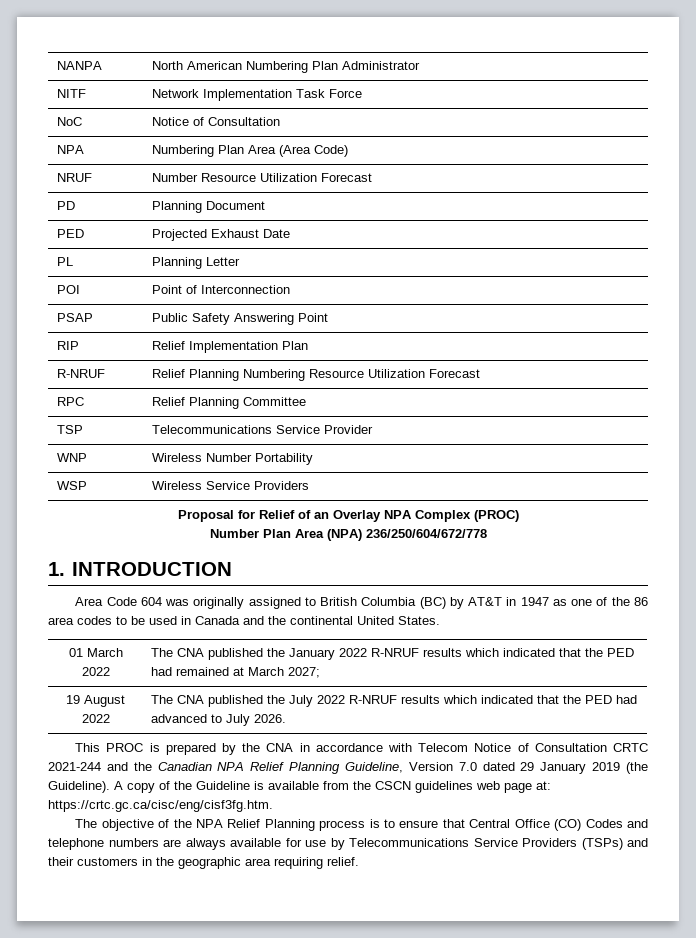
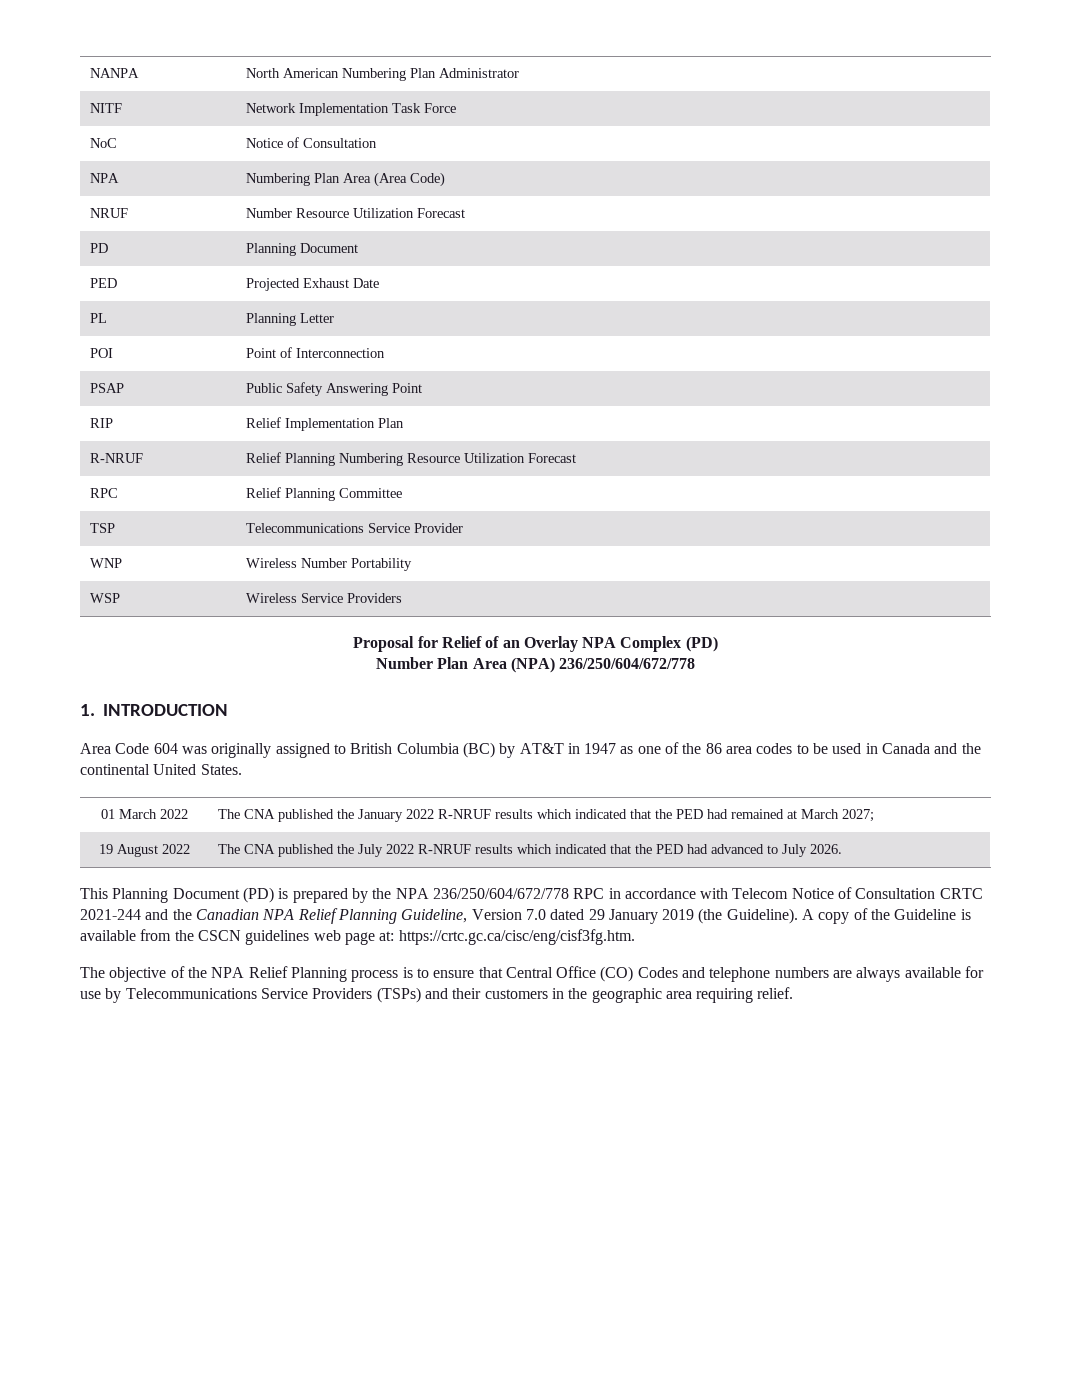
- Proposal for Relief of an Overlay NPA Complex (PROC)
+ Proposal for Relief of an Overlay NPA Complex (PD)
- This PROC is prepared by the CNA in accordance with Telecom Notice of Consultation CRTC 2021-244 and the Canadian NPA Relief Planning Guideline, Version 7.0 dated 29 January 2019 (the Guideline).
+ This Planning Document (PD) is prepared by the NPA 236/250/604/672/778 RPC in accordance with Telecom Notice of Consultation CRTC 2021-244 and the Canadian NPA Relief Planning Guideline, Version 7.0 dated 29 January 2019 (the Guideline).

